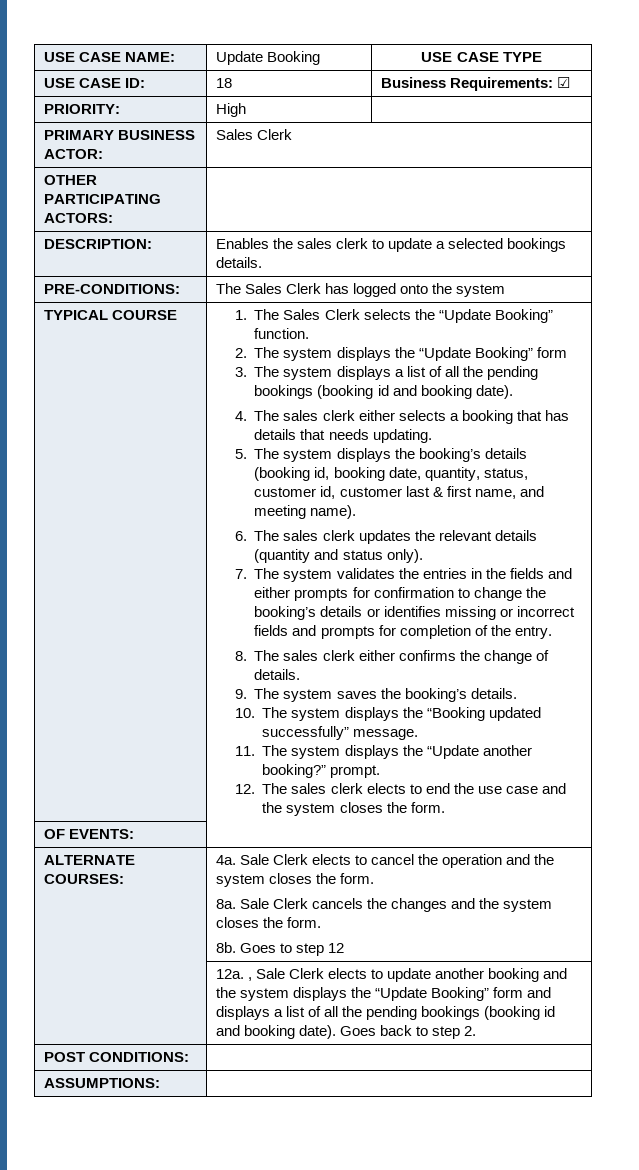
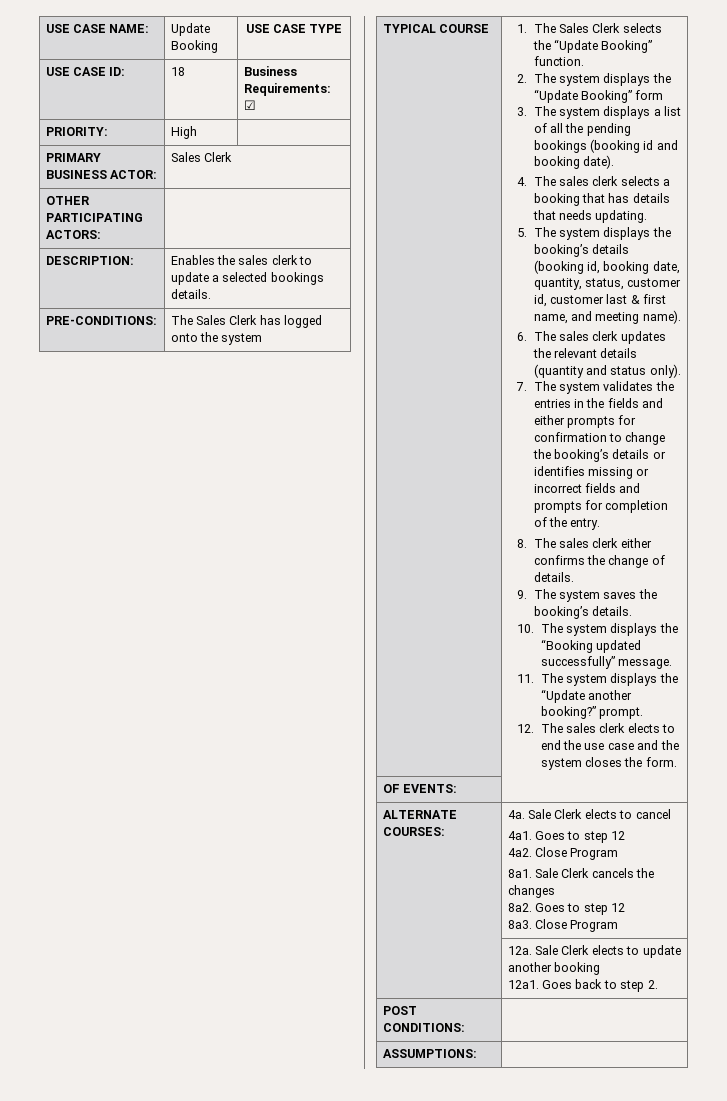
- 4. The sales clerk either selects a booking that has details that needs updating.
+ 4. The sales clerk selects a booking that has details that needs updating.
- ALTERNATE COURSES: | 4a. Sale Clerk elects to cancel the operation and the system closes the form.
- 8a. Sale Clerk cancels the changes and the system closes the form.
- 8b. Goes to step 12
+ ALTERNATE COURSES: | 4a. Sale Clerk elects to cancel
+ 4a1. Goes to step 12
+ 4a2. Close Program
+ 8a1. Sale Clerk cancels the changes
+ 8a2. Goes to step 12
+ 8a3. Close Program
- | 12a. , Sale Clerk elects to update another booking and the system displays the “Update Booking” form and displays a list of all the pending bookings (booking id and booking date). Goes back to step 2.
+ | 12a. Sale Clerk elects to update another booking
+ 12a1. Goes back to step 2.

